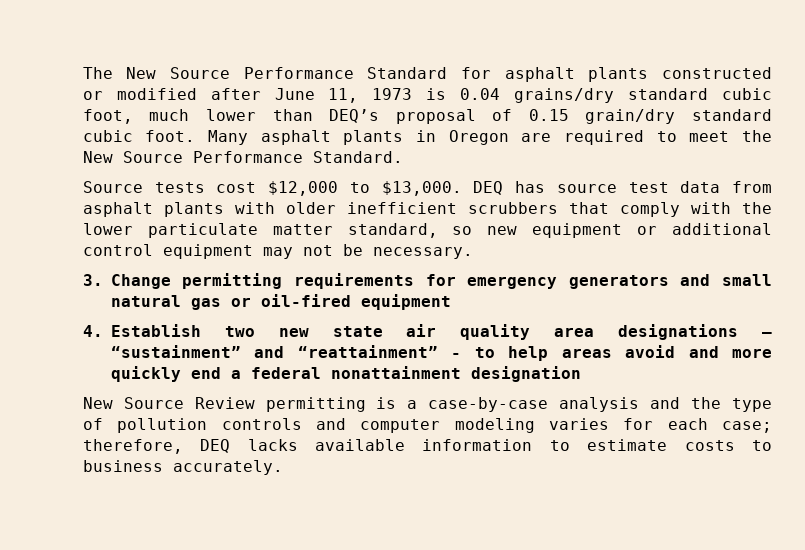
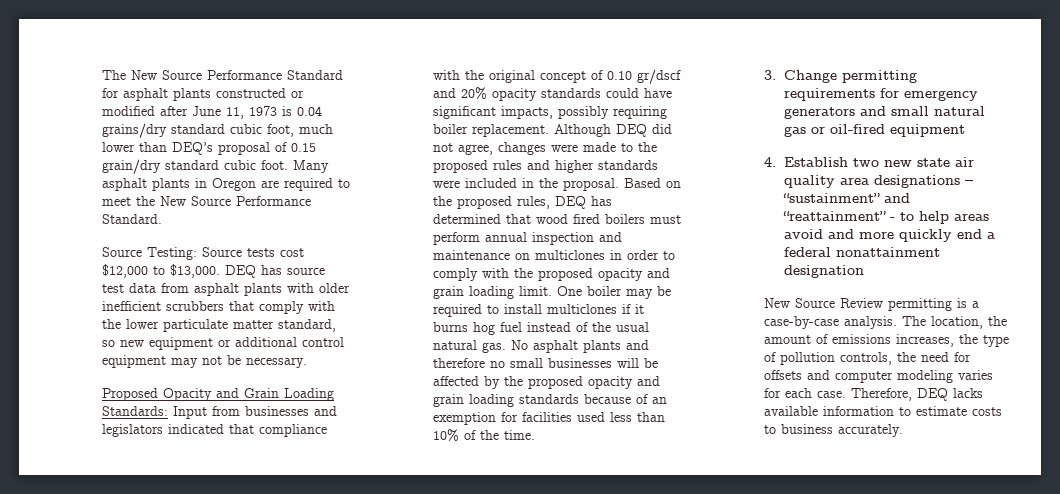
- Source tests cost $12,000 to $13,000.
+ Source Testing: Source tests cost $12,000 to $13,000.
+ Proposed Opacity and Grain Loading Standards: Input from businesses and legislators indicated that compliance with the original concept of 0.10 gr/dscf and 20% opacity standards could have significant impacts, possibly requiring boiler replacement. Although DEQ did not agree, changes were made to the proposed rules and higher standards were included in the proposal. Based on the proposed rules, DEQ has determined that wood fired boilers must perform annual inspection and maintenance on multiclones in order to comply with the proposed opacity and grain loading limit. One boiler may be required to install multiclones if it burns hog fuel instead of the usual natural gas. No asphalt plants and therefore no small businesses will be affected by the proposed opacity and grain loading standards because of an exemption for facilities used less than 10% of the time.
- New Source Review permitting is a case-by-case analysis and the type of pollution controls and computer modeling varies for each case; therefore, DEQ lacks available information to estimate costs to business accurately.
+ New Source Review permitting is a case-by-case analysis. The location, the amount of emissions increases, the type of pollution controls, the need for offsets and computer modeling varies for each case. Therefore, DEQ lacks available information to estimate costs to business accurately.

